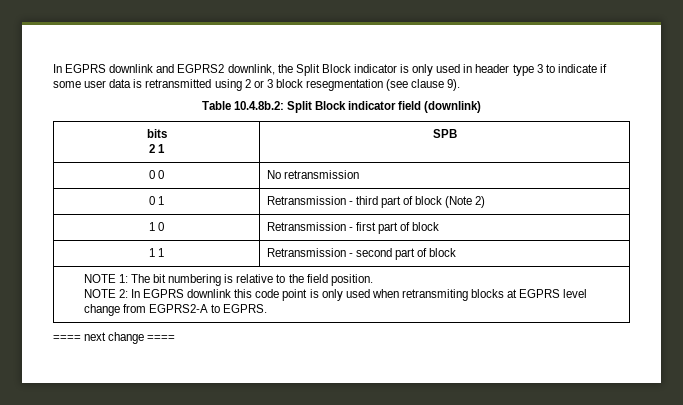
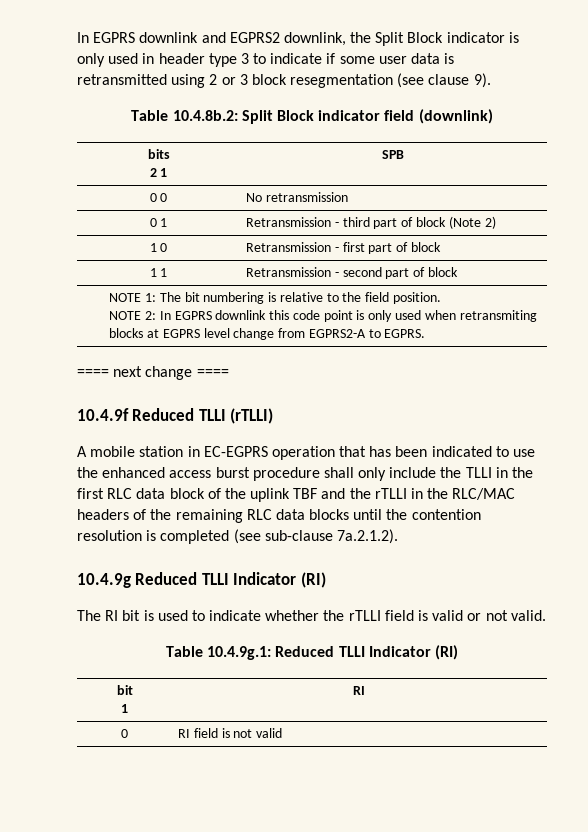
+ 10.4.9f Reduced TLLI (rTLLI)
+ A mobile station in EC-EGPRS operation that has been indicated to use the enhanced access burst procedure shall only include the TLLI in the first RLC data block of the uplink TBF and the rTLLI in the RLC/MAC headers of the remaining RLC data blocks until the contention resolution is completed (see sub-clause 7a.2.1.2).
+ 10.4.9g Reduced TLLI Indicator (RI)
+ The RI bit is used to indicate whether the rTLLI field is valid or not valid.
+ Table 10.4.9g.1: Reduced TLLI Indicator (RI)
+ bit
+ 1 | RI
+ 0 | RI field is not valid

